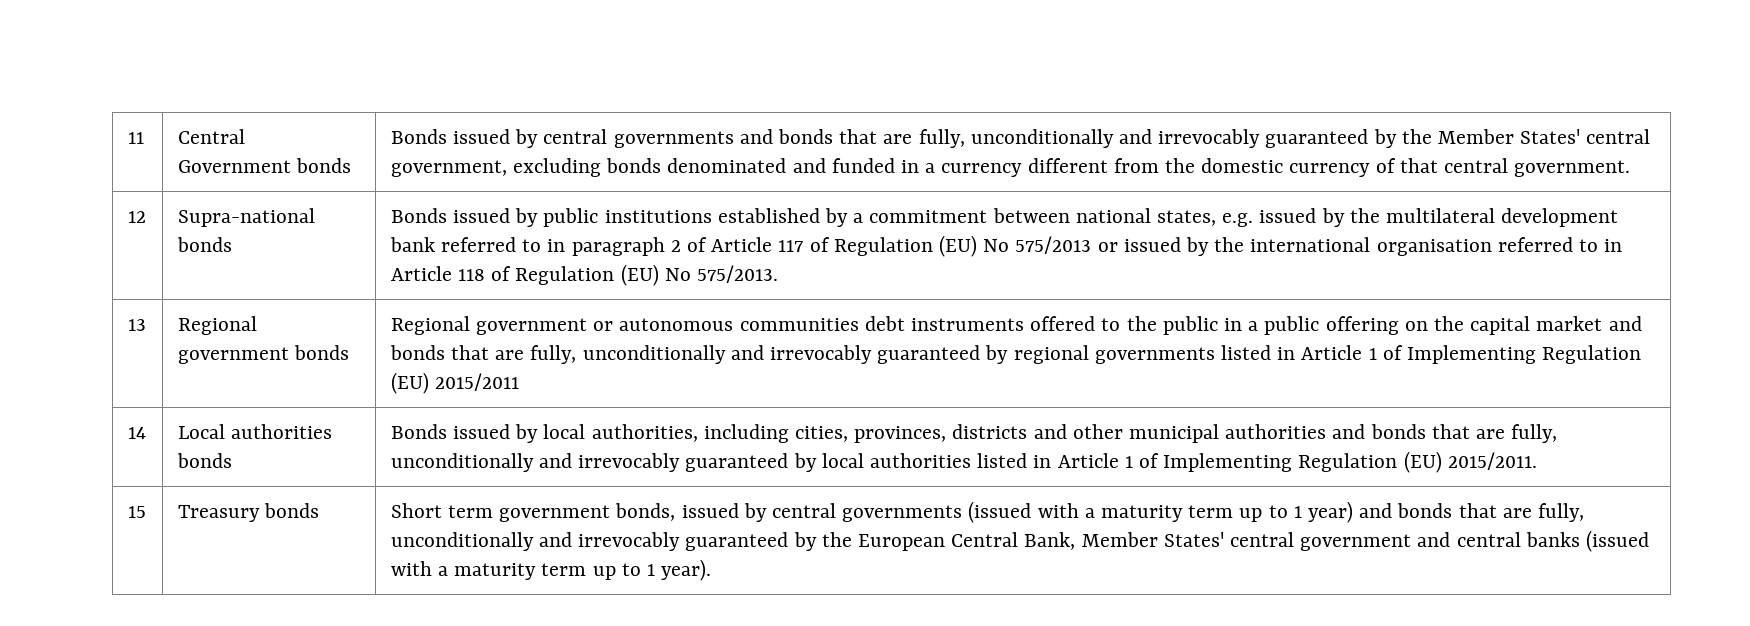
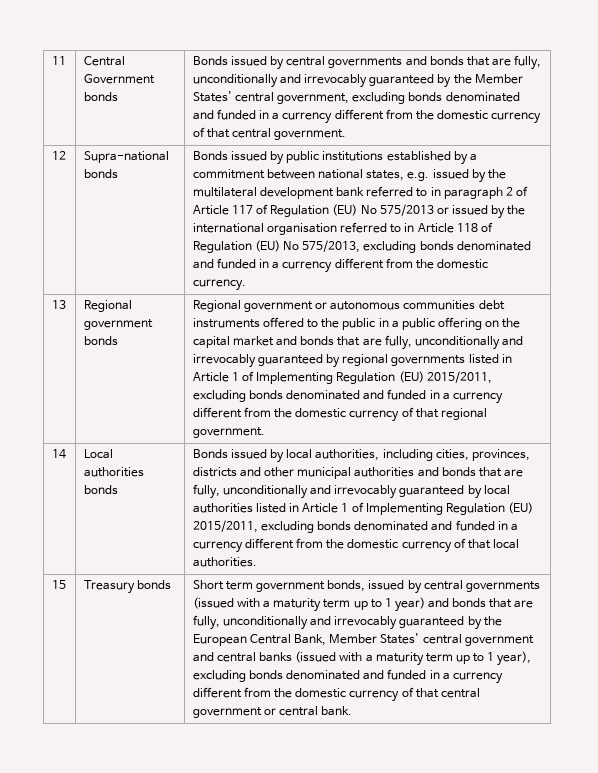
- Bonds issued by public institutions established by a commitment between national states, e.g. issued by the multilateral development bank referred to in paragraph 2 of Article 117 of Regulation (EU) No 575/2013 or issued by the international organisation referred to in Article 118 of Regulation (EU) No 575/2013.
+ Bonds issued by public institutions established by a commitment between national states, e.g. issued by the multilateral development bank referred to in paragraph 2 of Article 117 of Regulation (EU) No 575/2013 or issued by the international organisation referred to in Article 118 of Regulation (EU) No 575/2013, excluding bonds denominated and funded in a currency different from the domestic currency.
- Regional government or autonomous communities debt instruments offered to the public in a public offering on the capital market and bonds that are fully, unconditionally and irrevocably guaranteed by regional governments listed in Article 1 of Implementing Regulation (EU) 2015/2011
+ Regional government or autonomous communities debt instruments offered to the public in a public offering on the capital market and bonds that are fully, unconditionally and irrevocably guaranteed by regional governments listed in Article 1 of Implementing Regulation (EU) 2015/2011, excluding bonds denominated and funded in a currency different from the domestic currency of that regional government.
- Bonds issued by local authorities, including cities, provinces, districts and other municipal authorities and bonds that are fully, unconditionally and irrevocably guaranteed by local authorities listed in Article 1 of Implementing Regulation (EU) 2015/2011.
+ Bonds issued by local authorities, including cities, provinces, districts and other municipal authorities and bonds that are fully, unconditionally and irrevocably guaranteed by local authorities listed in Article 1 of Implementing Regulation (EU) 2015/2011, excluding bonds denominated and funded in a currency different from the domestic currency of that local authorities.
- Short term government bonds, issued by central governments (issued with a maturity term up to 1 year) and bonds that are fully, unconditionally and irrevocably guaranteed by the European Central Bank, Member States' central government and central banks (issued with a maturity term up to 1 year).
+ Short term government bonds, issued by central governments (issued with a maturity term up to 1 year) and bonds that are fully, unconditionally and irrevocably guaranteed by the European Central Bank, Member States' central government and central banks (issued with a maturity term up to 1 year), excluding bonds denominated and funded in a currency different from the domestic currency of that central government or central bank.

